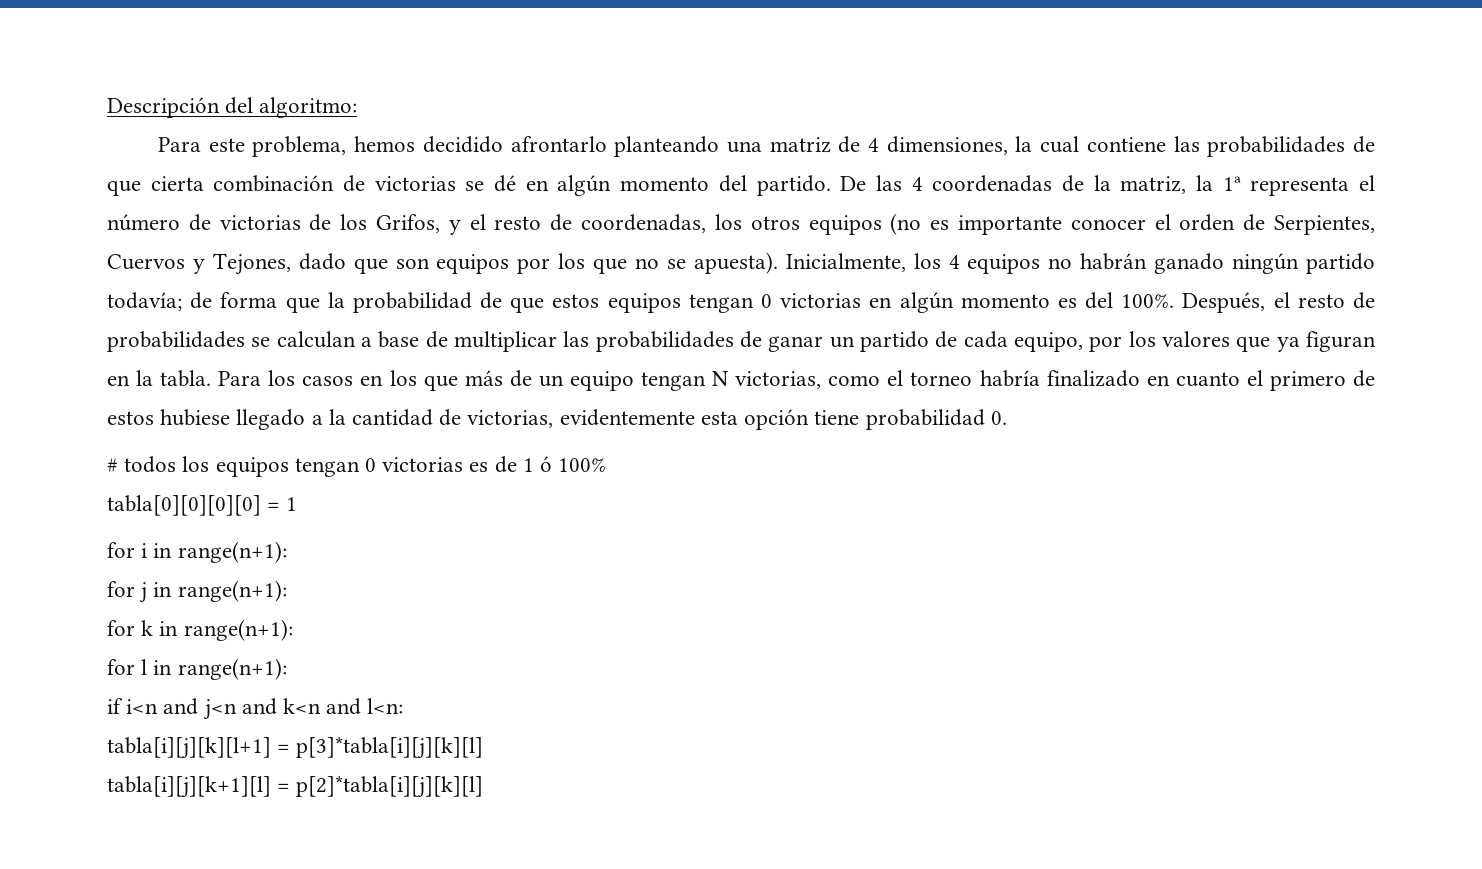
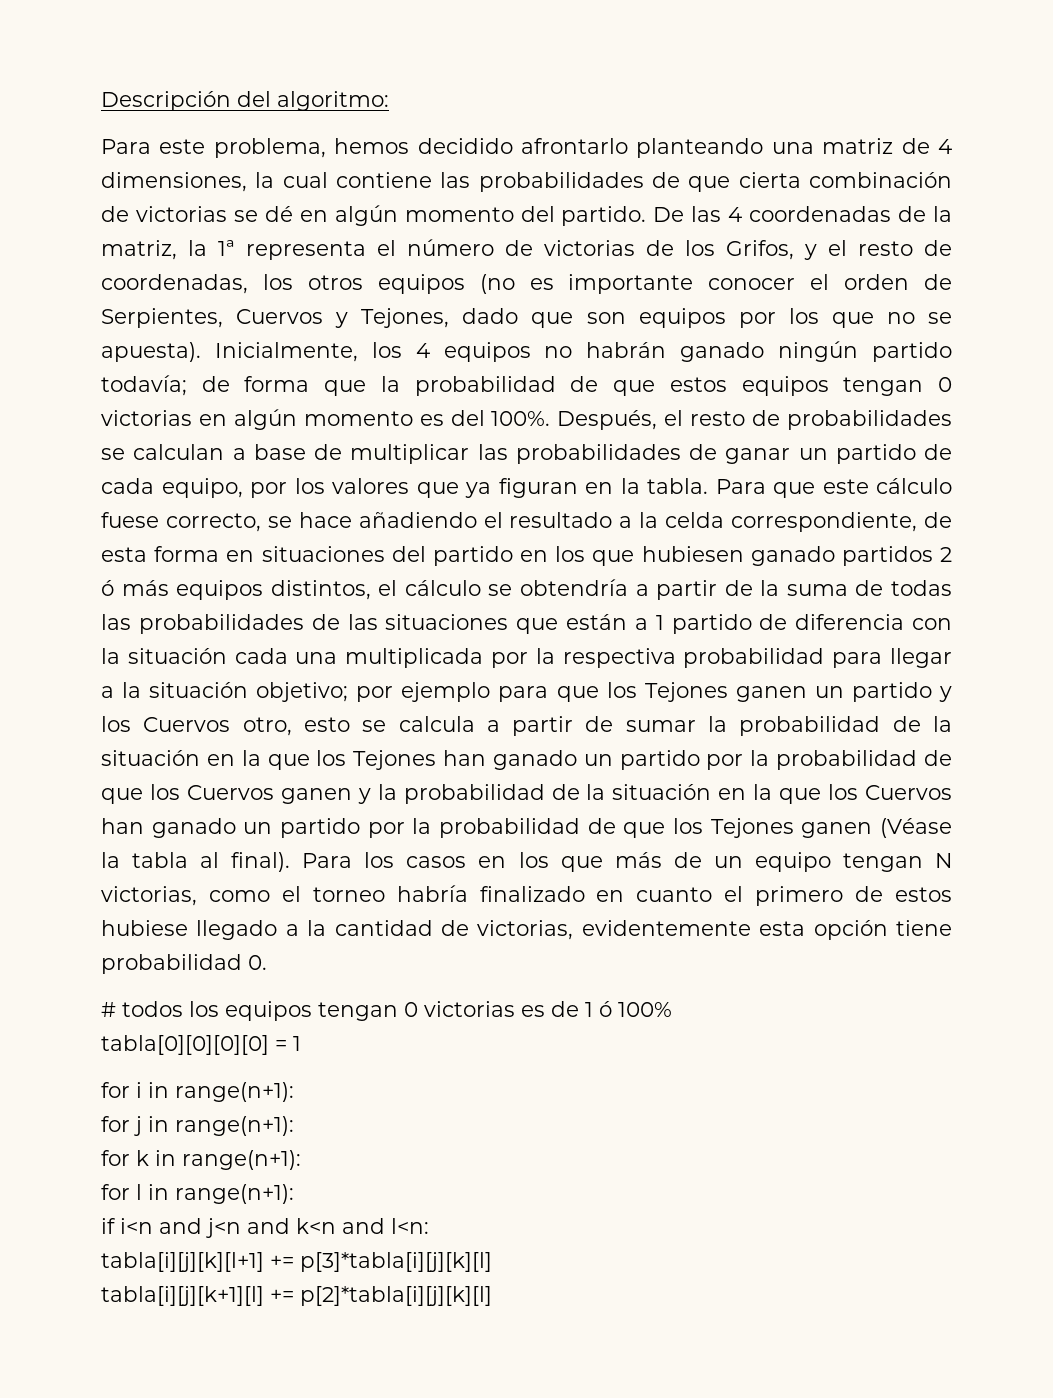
- Para los casos en los que más de un equipo tengan N victorias, como el torneo habría finalizado en cuanto el primero de estos hubiese llegado a la cantidad de victorias, evidentemente esta opción tiene probabilidad 0.
+ Para que este cálculo fuese correcto, se hace añadiendo el resultado a la celda correspondiente, de esta forma en situaciones del partido en los que hubiesen ganado partidos 2 ó más equipos distintos, el cálculo se obtendría a partir de la suma de todas las probabilidades de las situaciones que están a 1 partido de diferencia con la situación cada una multiplicada por la respectiva probabilidad para llegar a la situación objetivo; por ejemplo para que los Tejones ganen un partido y los Cuervos otro, esto se calcula a partir de sumar la probabilidad de la situación en la que los Tejones han ganado un partido por la probabilidad de que los Cuervos ganen y la probabilidad de la situación en la que los Cuervos han ganado un partido por la probabilidad de que los Tejones ganen (Véase la tabla al final). Para los casos en los que más de un equipo tengan N victorias, como el torneo habría finalizado en cuanto el primero de estos hubiese llegado a la cantidad de victorias, evidentemente esta opción tiene probabilidad 0.
- tabla[i][j][k][l+1] = p[3]*tabla[i][j][k][l]
+ tabla[i][j][k][l+1] += p[3]*tabla[i][j][k][l]
- tabla[i][j][k+1][l] = p[2]*tabla[i][j][k][l]
+ tabla[i][j][k+1][l] += p[2]*tabla[i][j][k][l]

